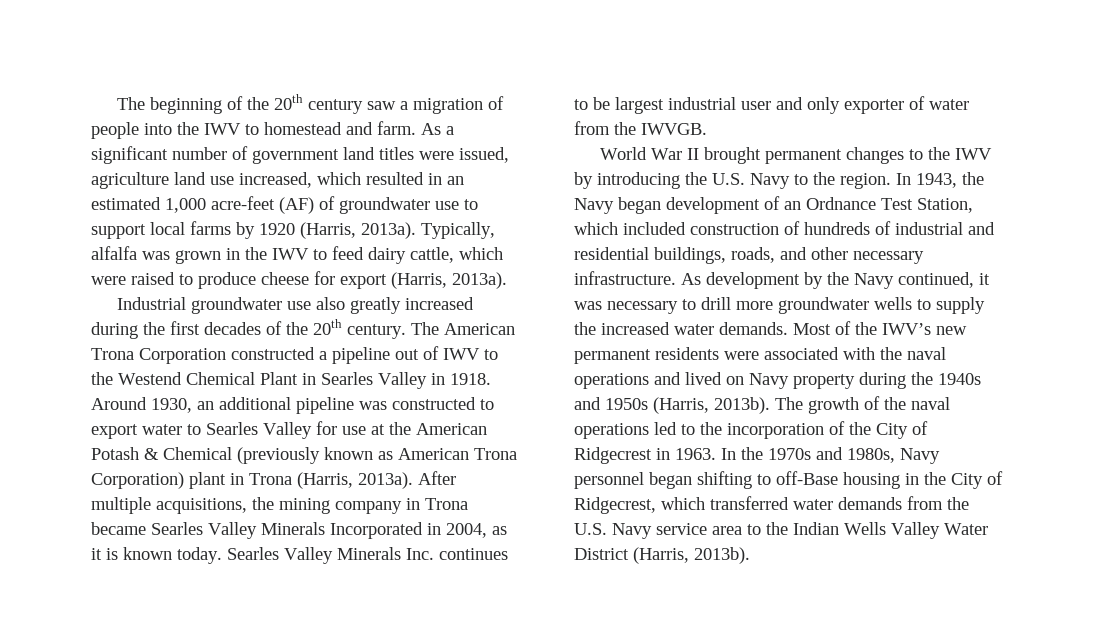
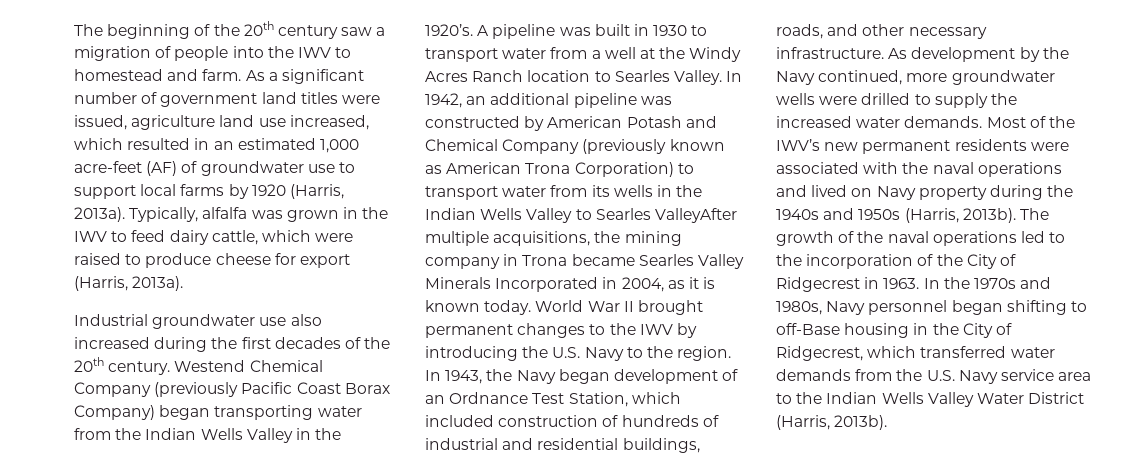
- Industrial groundwater use also greatly increased during the first decades of the 20th century.
+ Industrial groundwater use also increased during the first decades of the 20th century.
- The American Trona Corporation constructed a pipeline out of IWV to the Westend Chemical Plant in Searles Valley in 1918. Around 1930, an additional pipeline was constructed to export water to Searles Valley for use at the American Potash & Chemical (previously known as American Trona Corporation) plant in Trona (Harris, 2013a). After multiple acquisitions, the mining company in Trona became Searles Valley Minerals Incorporated in 2004, as it is known today. Searles Valley Minerals Inc. continues to be largest industrial user and only exporter of water from the IWVGB.
- World War II brought permanent changes to the IWV by introducing the U.S. Navy to the region.
+ Westend Chemical Company (previously Pacific Coast Borax Company) began transporting water from the Indian Wells Valley in the 1920’s. A pipeline was built in 1930 to transport water from a well at the Windy Acres Ranch location to Searles Valley. In 1942, an additional pipeline was constructed by American Potash and Chemical Company (previously known as American Trona Corporation) to transport water from its wells in the Indian Wells Valley to Searles ValleyAfter multiple acquisitions, the mining company in Trona became Searles Valley Minerals Incorporated in 2004, as it is known today. World War II brought permanent changes to the IWV by introducing the U.S. Navy to the region.
- As development by the Navy continued, it was necessary to drill more groundwater wells to supply the increased water demands.
+ As development by the Navy continued, more groundwater wells were drilled to supply the increased water demands.

